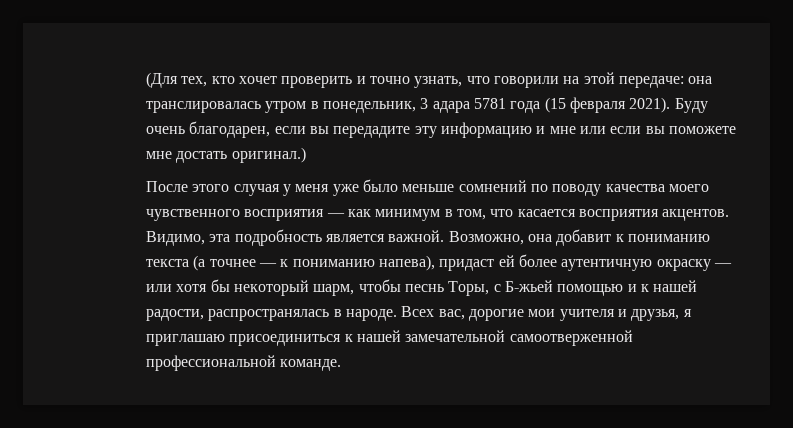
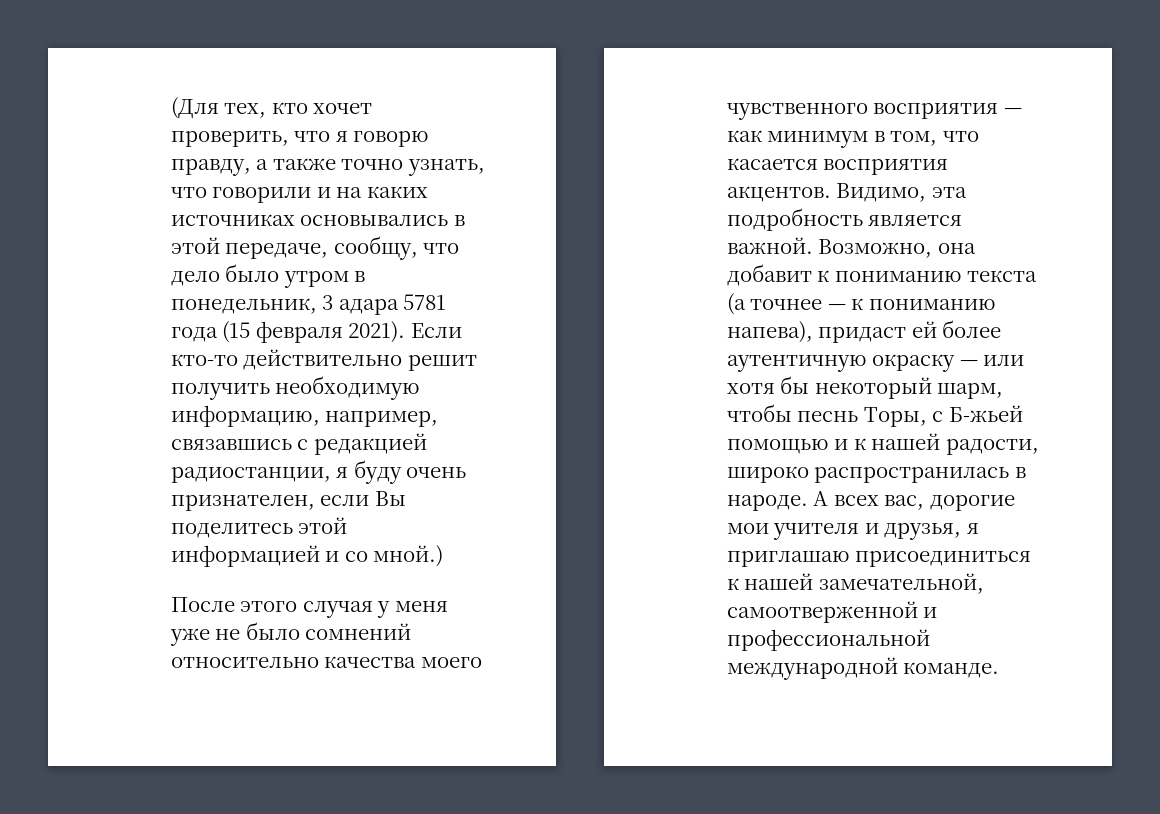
- (Для тех, кто хочет проверить и точно узнать, что говорили на этой передаче: она транслировалась утром в понедельник, 3 адара 5781 года (15 февраля 2021).
+ (Для тех, кто хочет проверить, что я говорю правду, а также точно узнать, что говорили и на каких источниках основывались в этой передаче, сообщу, что дело было утром в понедельник, 3 адара 5781 года (15 февраля 2021).
- Буду очень благодарен, если вы передадите эту информацию и мне или если вы поможете мне достать оригинал.)
+ Если кто-то действительно решит получить необходимую информацию, например, связавшись с редакцией радиостанции, я буду очень признателен, если Вы поделитесь этой информацией и со мной.)
- После этого случая у меня уже было меньше сомнений по поводу качества моего чувственного восприятия — как минимум в том, что касается восприятия акцентов.
+ После этого случая у меня уже не было сомнений относительно качества моего чувственного восприятия — как минимум в том, что касается восприятия акцентов.
- Возможно, она добавит к пониманию текста (а точнее — к пониманию напева), придаст ей более аутентичную окраску — или хотя бы некоторый шарм, чтобы песнь Торы, с Б-жьей помощью и к нашей радости, распространялась в народе. Всех вас, дорогие мои учителя и друзья, я приглашаю присоединиться к нашей замечательной самоотверженной профессиональной команде.
+ Возможно, она добавит к пониманию текста (а точнее — к пониманию напева), придаст ей более аутентичную окраску — или хотя бы некоторый шарм, чтобы песнь Торы, с Б-жьей помощью и к нашей радости, широко распространилась в народе. А всех вас, дорогие мои учителя и друзья, я приглашаю присоединиться к нашей замечательной, самоотверженной и профессиональной международной команде.

